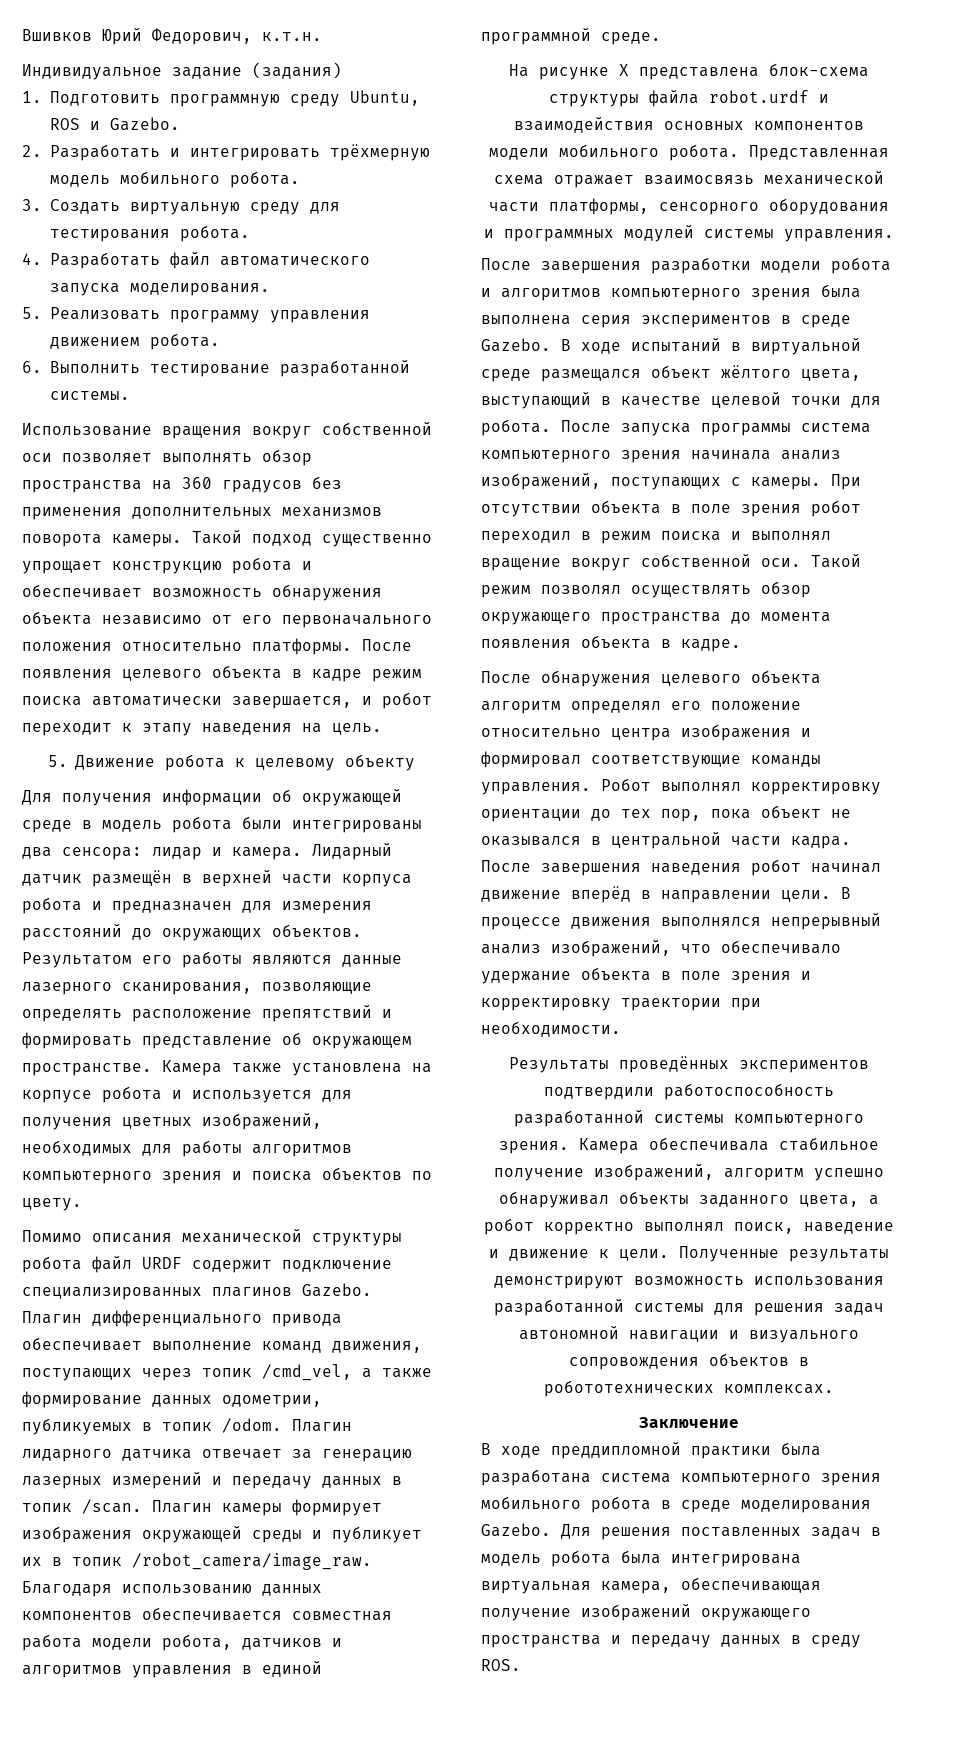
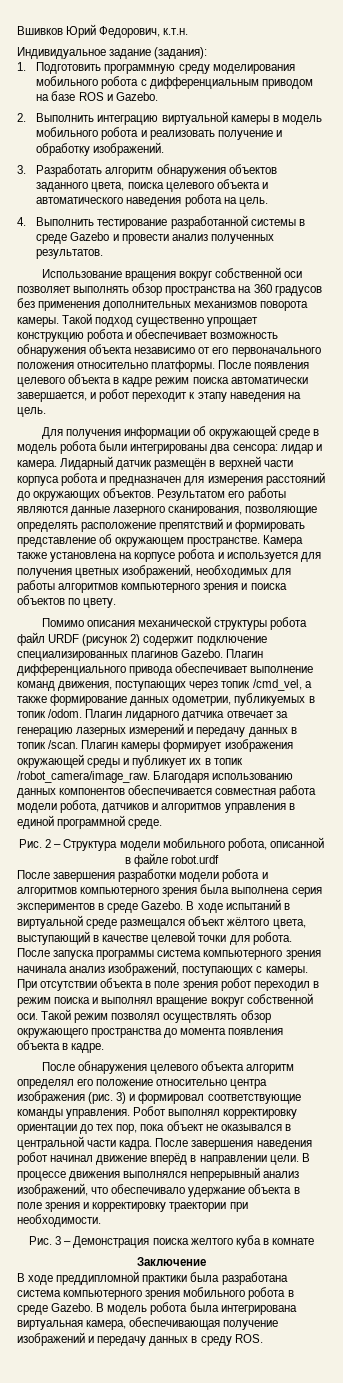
- Индивидуальное задание (задания)
+ Индивидуальное задание (задания):
- 1. Подготовить программную среду Ubuntu, ROS и Gazebo.
- 2. Разработать и интегрировать трёхмерную модель мобильного робота.
- 3. Создать виртуальную среду для тестирования робота.
- 4. Разработать файл автоматического запуска моделирования.
- 5. Реализовать программу управления движением робота.
- 6. Выполнить тестирование разработанной системы.
+ 1. Подготовить программную среду моделирования мобильного робота с дифференциальным приводом на базе ROS и Gazebo.
+ 2. Выполнить интеграцию виртуальной камеры в модель мобильного робота и реализовать получение и обработку изображений.
+ 3. Разработать алгоритм обнаружения объектов заданного цвета, поиска целевого объекта и автоматического наведения робота на цель.
+ 4. Выполнить тестирование разработанной системы в среде Gazebo и провести анализ полученных результатов.
- 5. Движение робота к целевому объекту
- Помимо описания механической структуры робота файл URDF содержит подключение специализированных плагинов Gazebo.
+ Помимо описания механической структуры робота файл URDF (рисунок 2) содержит подключение специализированных плагинов Gazebo.
- На рисунке X представлена блок-схема структуры файла robot.urdf и взаимодействия основных компонентов модели мобильного робота. Представленная схема отражает взаимосвязь механической части платформы, сенсорного оборудования и программных модулей системы управления.
+ Рис. 2 – Структура модели мобильного робота, описанной в файле robot.urdf
- После обнаружения целевого объекта алгоритм определял его положение относительно центра изображения и формировал соответствующие команды управления.
+ После обнаружения целевого объекта алгоритм определял его положение относительно центра изображения (рис. 3) и формировал соответствующие команды управления.
- Результаты проведённых экспериментов подтвердили работоспособность разработанной системы компьютерного зрения. Камера обеспечивала стабильное получение изображений, алгоритм успешно обнаруживал объекты заданного цвета, а робот корректно выполнял поиск, наведение и движение к цели. Полученные результаты демонстрируют возможность использования разработанной системы для решения задач автономной навигации и визуального сопровождения объектов в робототехнических комплексах.
+ Рис. 3 – Демонстрация поиска желтого куба в комнате
- В ходе преддипломной практики была разработана система компьютерного зрения мобильного робота в среде моделирования Gazebo. Для решения поставленных задач в модель робота была интегрирована виртуальная камера, обеспечивающая получение изображений окружающего пространства и передачу данных в среду ROS.
+ В ходе преддипломной практики была разработана система компьютерного зрения мобильного робота в среде Gazebo. В модель робота была интегрирована виртуальная камера, обеспечивающая получение изображений и передачу данных в среду ROS.

